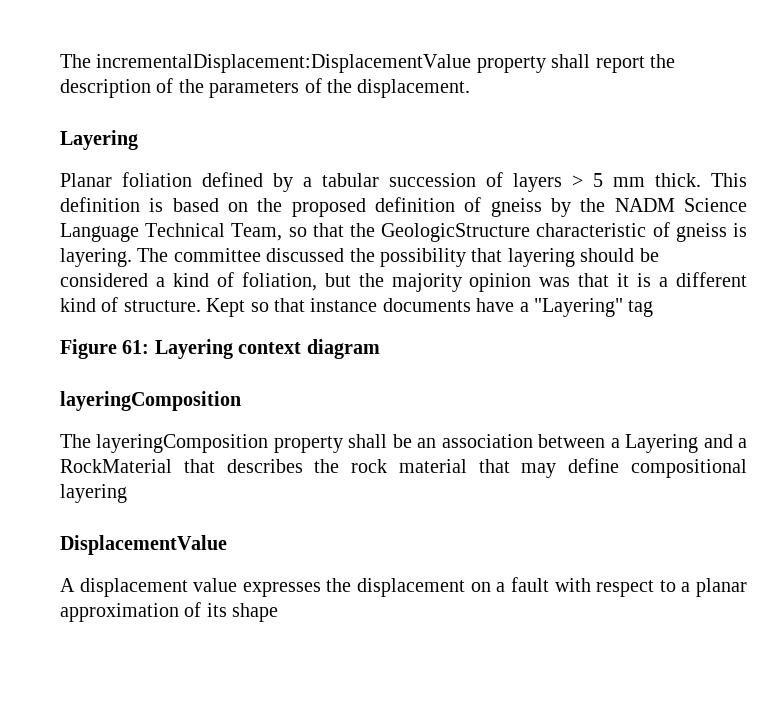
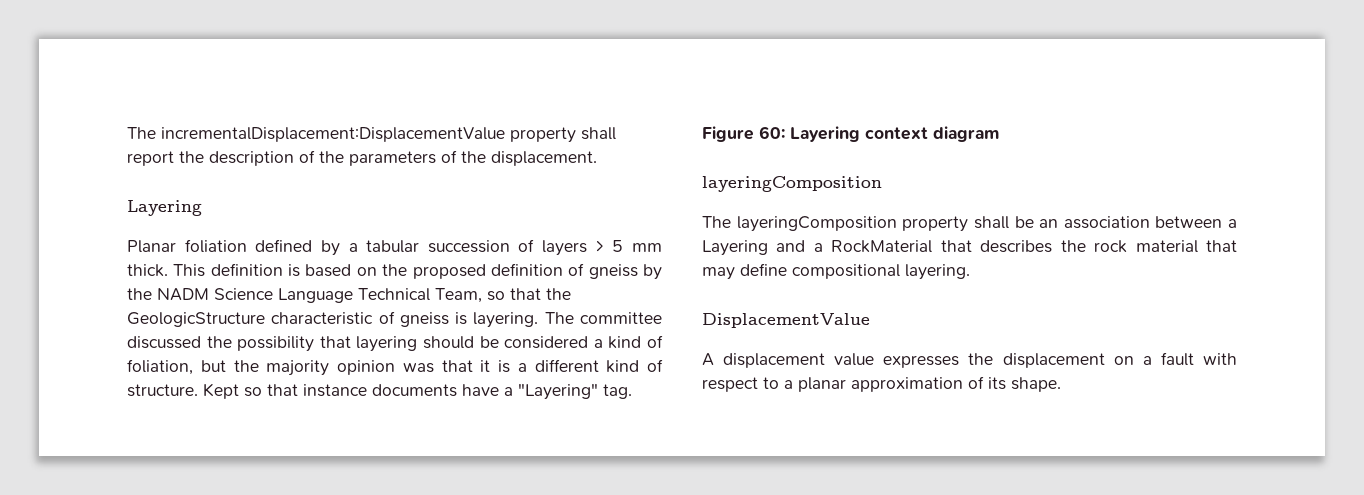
- Kept so that instance documents have a "Layering" tag
+ Kept so that instance documents have a "Layering" tag.
- Figure 61: Layering context diagram
+ Figure 60: Layering context diagram
- The layeringComposition property shall be an association between a Layering and a RockMaterial that describes the rock material that may define compositional layering
+ The layeringComposition property shall be an association between a Layering and a RockMaterial that describes the rock material that may define compositional layering.
- A displacement value expresses the displacement on a fault with respect to a planar approximation of its shape
+ A displacement value expresses the displacement on a fault with respect to a planar approximation of its shape.

